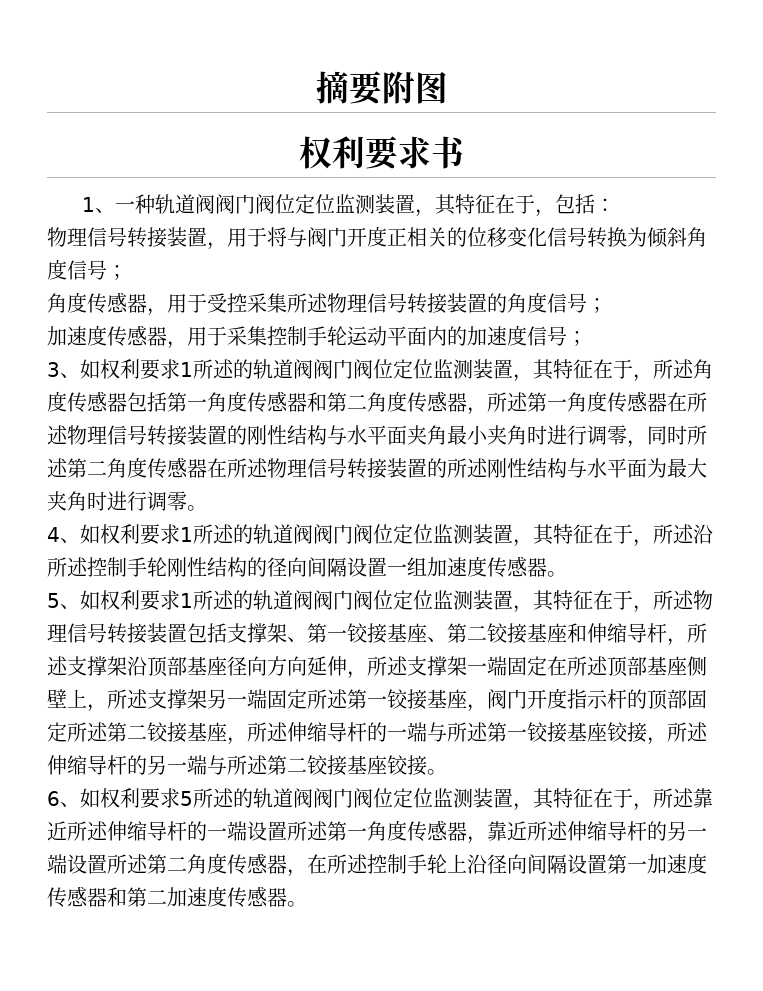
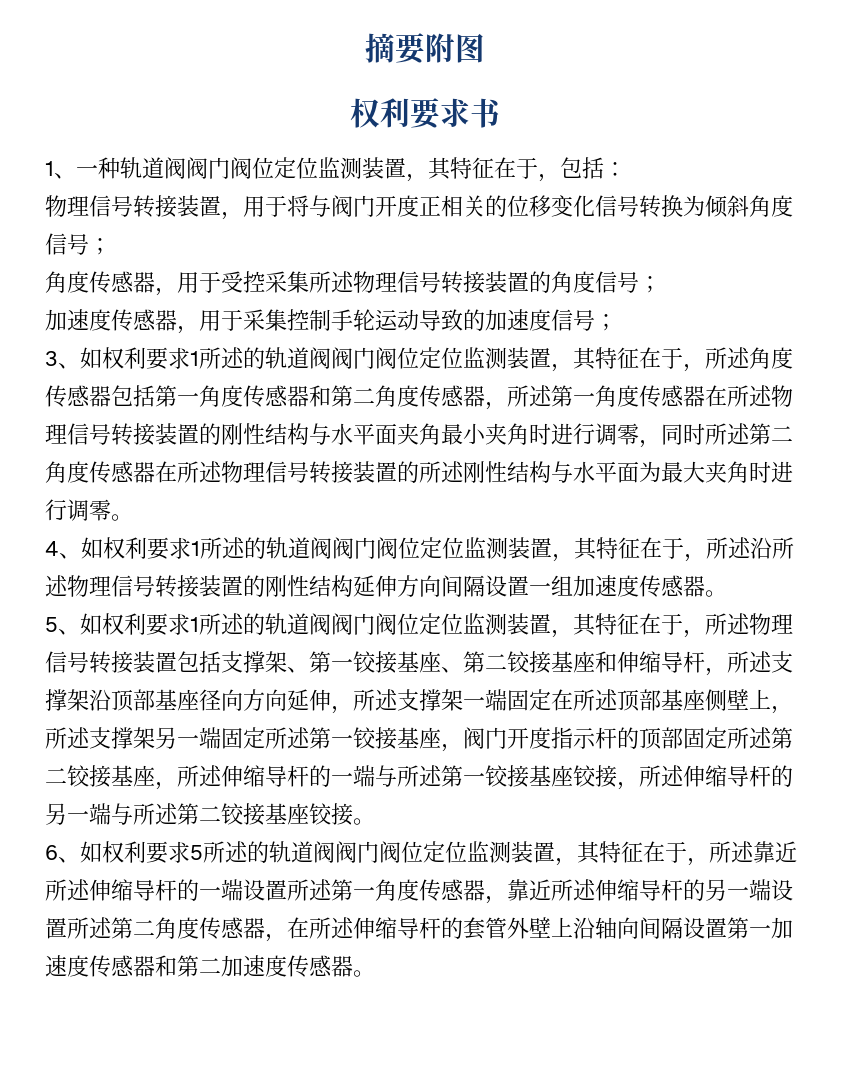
- 加速度传感器，用于采集控制手轮运动平面内的加速度信号；
+ 加速度传感器，用于采集控制手轮运动导致的加速度信号；
- 4、如权利要求1所述的轨道阀阀门阀位定位监测装置，其特征在于，所述沿所述控制手轮刚性结构的径向间隔设置一组加速度传感器。
+ 4、如权利要求1所述的轨道阀阀门阀位定位监测装置，其特征在于，所述沿所述物理信号转接装置的刚性结构延伸方向间隔设置一组加速度传感器。
- 6、如权利要求5所述的轨道阀阀门阀位定位监测装置，其特征在于，所述靠近所述伸缩导杆的一端设置所述第一角度传感器，靠近所述伸缩导杆的另一端设置所述第二角度传感器，在所述控制手轮上沿径向间隔设置第一加速度传感器和第二加速度传感器。
+ 6、如权利要求5所述的轨道阀阀门阀位定位监测装置，其特征在于，所述靠近所述伸缩导杆的一端设置所述第一角度传感器，靠近所述伸缩导杆的另一端设置所述第二角度传感器，在所述伸缩导杆的套管外壁上沿轴向间隔设置第一加速度传感器和第二加速度传感器。

